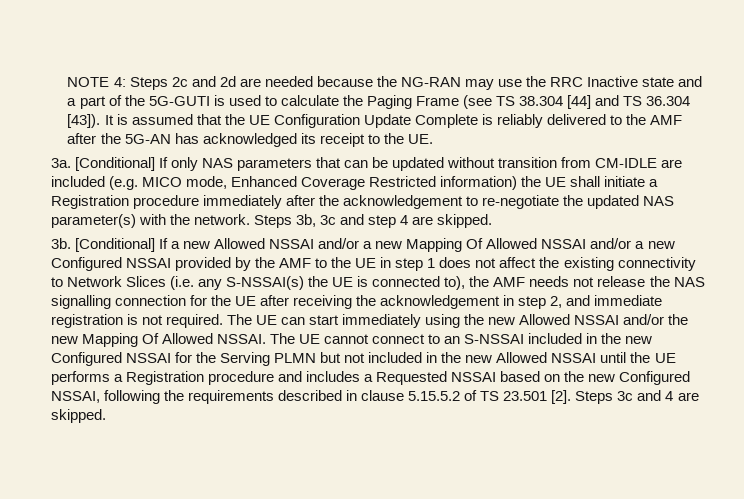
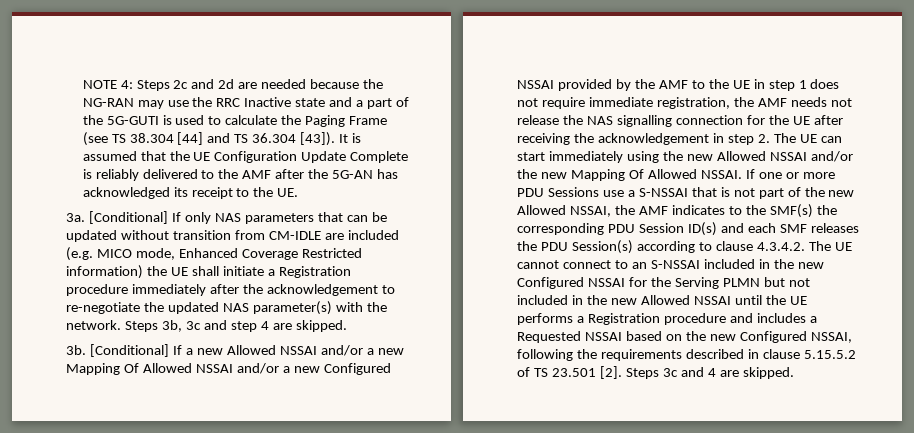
- [Conditional] If a new Allowed NSSAI and/or a new Mapping Of Allowed NSSAI and/or a new Configured NSSAI provided by the AMF to the UE in step 1 does not affect the existing connectivity to Network Slices (i.e. any S-NSSAI(s) the UE is connected to), the AMF needs not release the NAS signalling connection for the UE after receiving the acknowledgement in step 2, and immediate registration is not required. The UE can start immediately using the new Allowed NSSAI and/or the new Mapping Of Allowed NSSAI.
+ [Conditional] If a new Allowed NSSAI and/or a new Mapping Of Allowed NSSAI and/or a new Configured NSSAI provided by the AMF to the UE in step 1 does not require immediate registration, the AMF needs not release the NAS signalling connection for the UE after receiving the acknowledgement in step 2. The UE can start immediately using the new Allowed NSSAI and/or the new Mapping Of Allowed NSSAI.
- The UE cannot connect to an S-NSSAI included in the new Configured NSSAI for the Serving PLMN but not included in the new Allowed NSSAI until the UE performs a Registration procedure and includes a Requested NSSAI based on the new Configured NSSAI, following the requirements described in clause 5.15.5.2 of TS 23.501 [2].
+ If one or more PDU Sessions use a S-NSSAI that is not part of the new Allowed NSSAI, the AMF indicates to the SMF(s) the corresponding PDU Session ID(s) and each SMF releases the PDU Session(s) according to clause 4.3.4.2. The UE cannot connect to an S-NSSAI included in the new Configured NSSAI for the Serving PLMN but not included in the new Allowed NSSAI until the UE performs a Registration procedure and includes a Requested NSSAI based on the new Configured NSSAI, following the requirements described in clause 5.15.5.2 of TS 23.501 [2].

